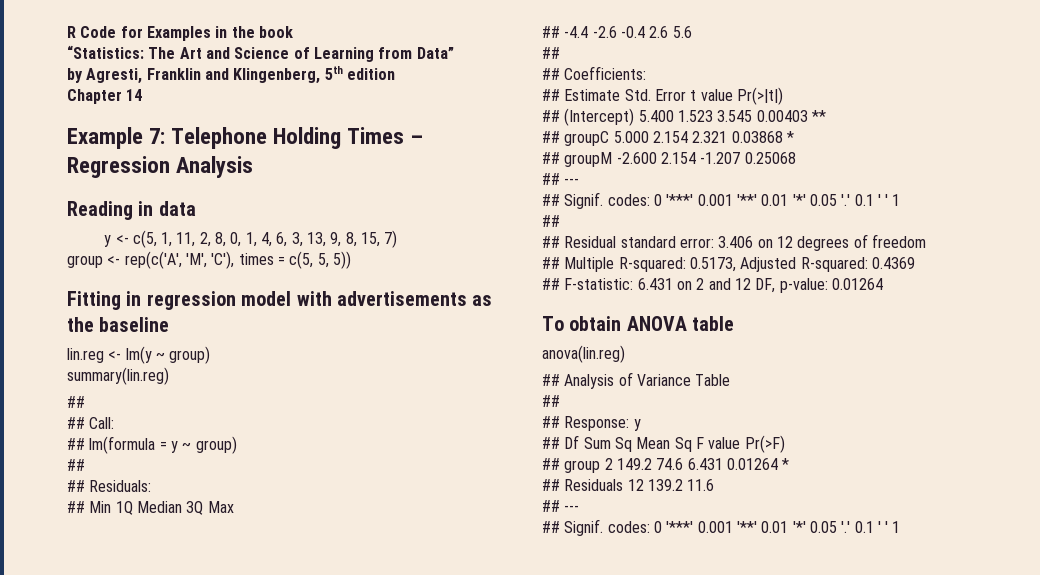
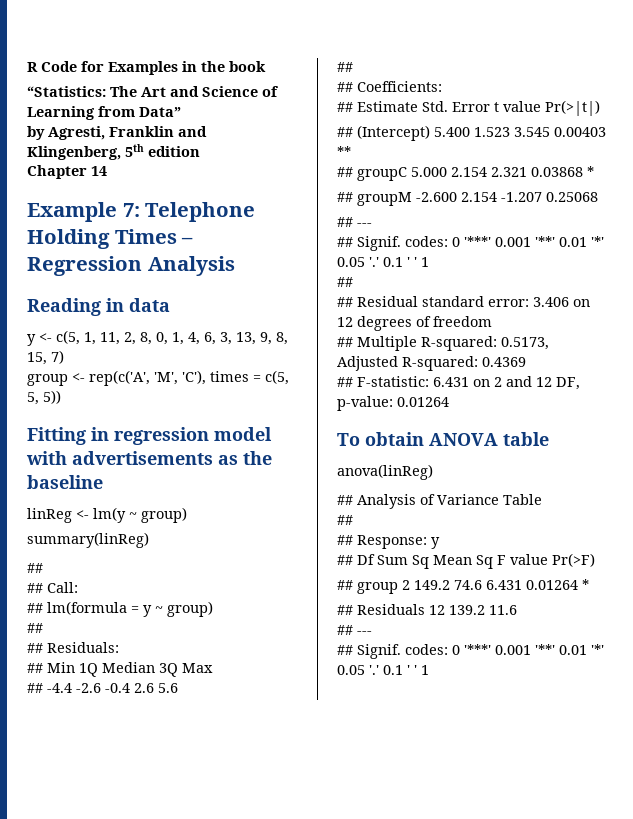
- lin.reg <- lm(y ~ group)
+ linReg <- lm(y ~ group)
- summary(lin.reg)
+ summary(linReg)
- anova(lin.reg)
+ anova(linReg)

